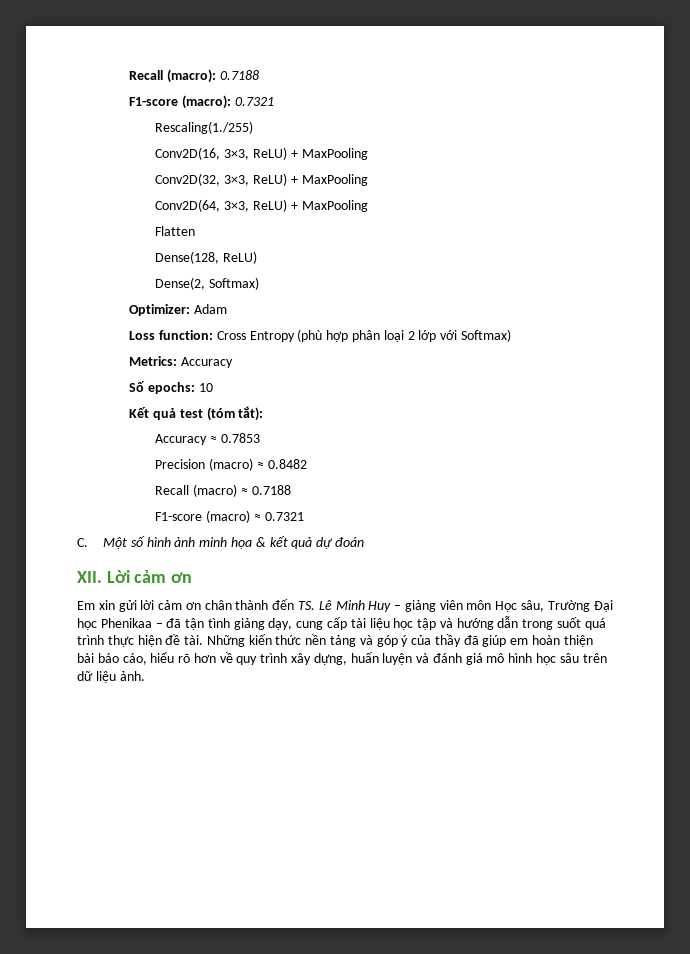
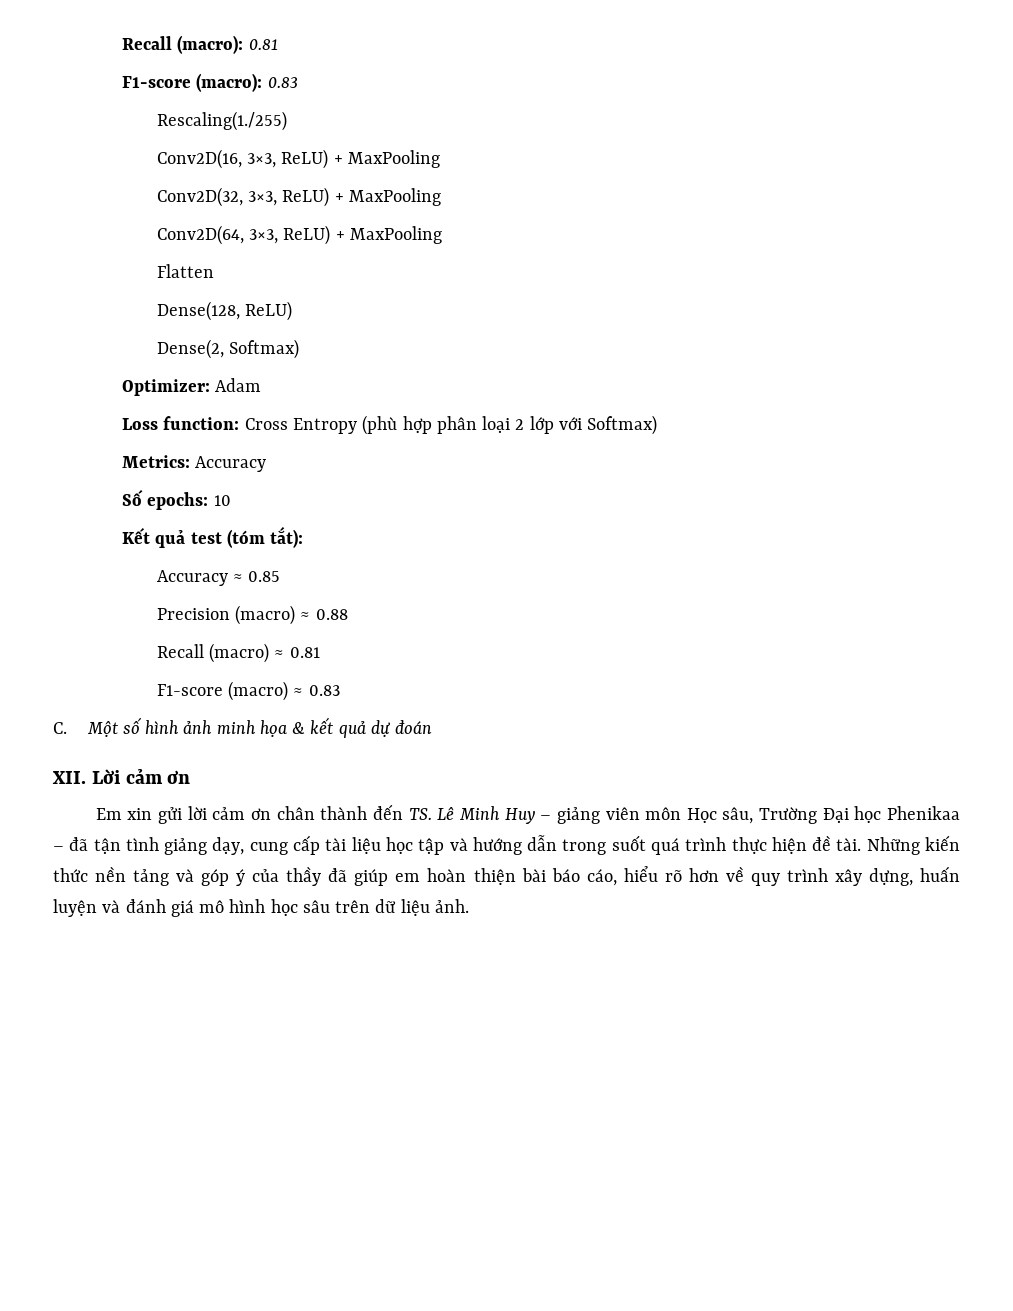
- Recall (macro): 0.7188
+ Recall (macro): 0.81
- F1-score (macro): 0.7321
+ F1-score (macro): 0.83
- Accuracy ≈ 0.7853
+ Accuracy ≈ 0.85
- Precision (macro) ≈ 0.8482
+ Precision (macro) ≈ 0.88
- Recall (macro) ≈ 0.7188
+ Recall (macro) ≈ 0.81
- F1-score (macro) ≈ 0.7321
+ F1-score (macro) ≈ 0.83

